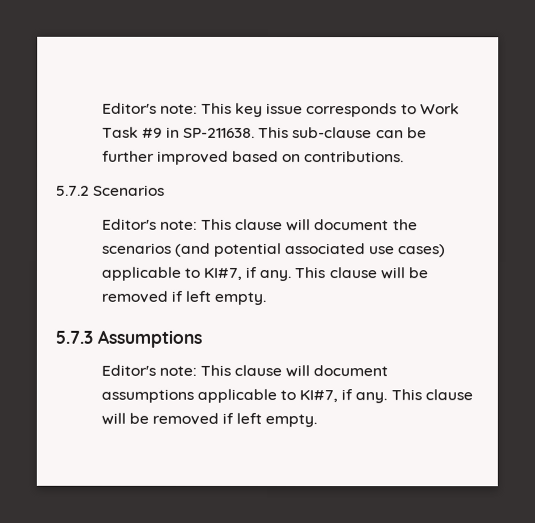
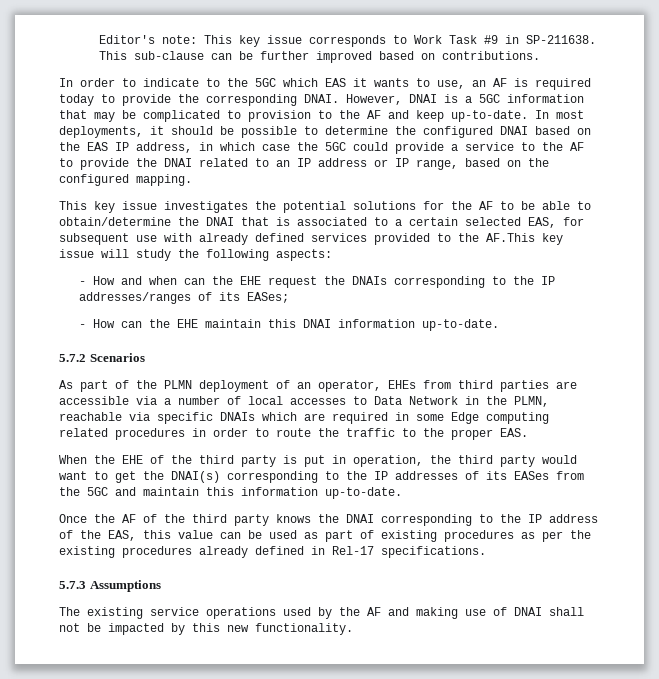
+ In order to indicate to the 5GC which EAS it wants to use, an AF is required today to provide the corresponding DNAI. However, DNAI is a 5GC information that may be complicated to provision to the AF and keep up-to-date. In most deployments, it should be possible to determine the configured DNAI based on the EAS IP address, in which case the 5GC could provide a service to the AF to provide the DNAI related to an IP address or IP range, based on the configured mapping.
+ This key issue investigates the potential solutions for the AF to be able to obtain/determine the DNAI that is associated to a certain selected EAS, for subsequent use with already defined services provided to the AF.This key issue will study the following aspects:
+ - How and when can the EHE request the DNAIs corresponding to the IP addresses/ranges of its EASes;
+ - How can the EHE maintain this DNAI information up-to-date.
  5.7.2 Scenarios
- Editor's note: This clause will document the scenarios (and potential associated use cases) applicable to KI#7, if any. This clause will be removed if left empty.
+ As part of the PLMN deployment of an operator, EHEs from third parties are accessible via a number of local accesses to Data Network in the PLMN, reachable via specific DNAIs which are required in some Edge computing related procedures in order to route the traffic to the proper EAS.
+ When the EHE of the third party is put in operation, the third party would want to get the DNAI(s) corresponding to the IP addresses of its EASes from the 5GC and maintain this information up-to-date.
+ Once the AF of the third party knows the DNAI corresponding to the IP address of the EAS, this value can be used as part of existing procedures as per the existing procedures already defined in Rel-17 specifications.
  5.7.3 Assumptions
- Editor's note: This clause will document assumptions applicable to KI#7, if any. This clause will be removed if left empty.
+ The existing service operations used by the AF and making use of DNAI shall not be impacted by this new functionality.

